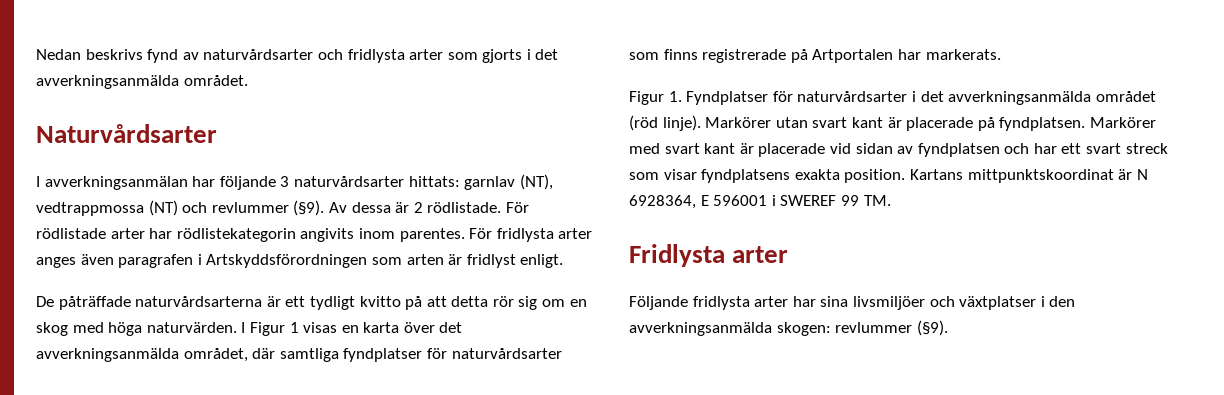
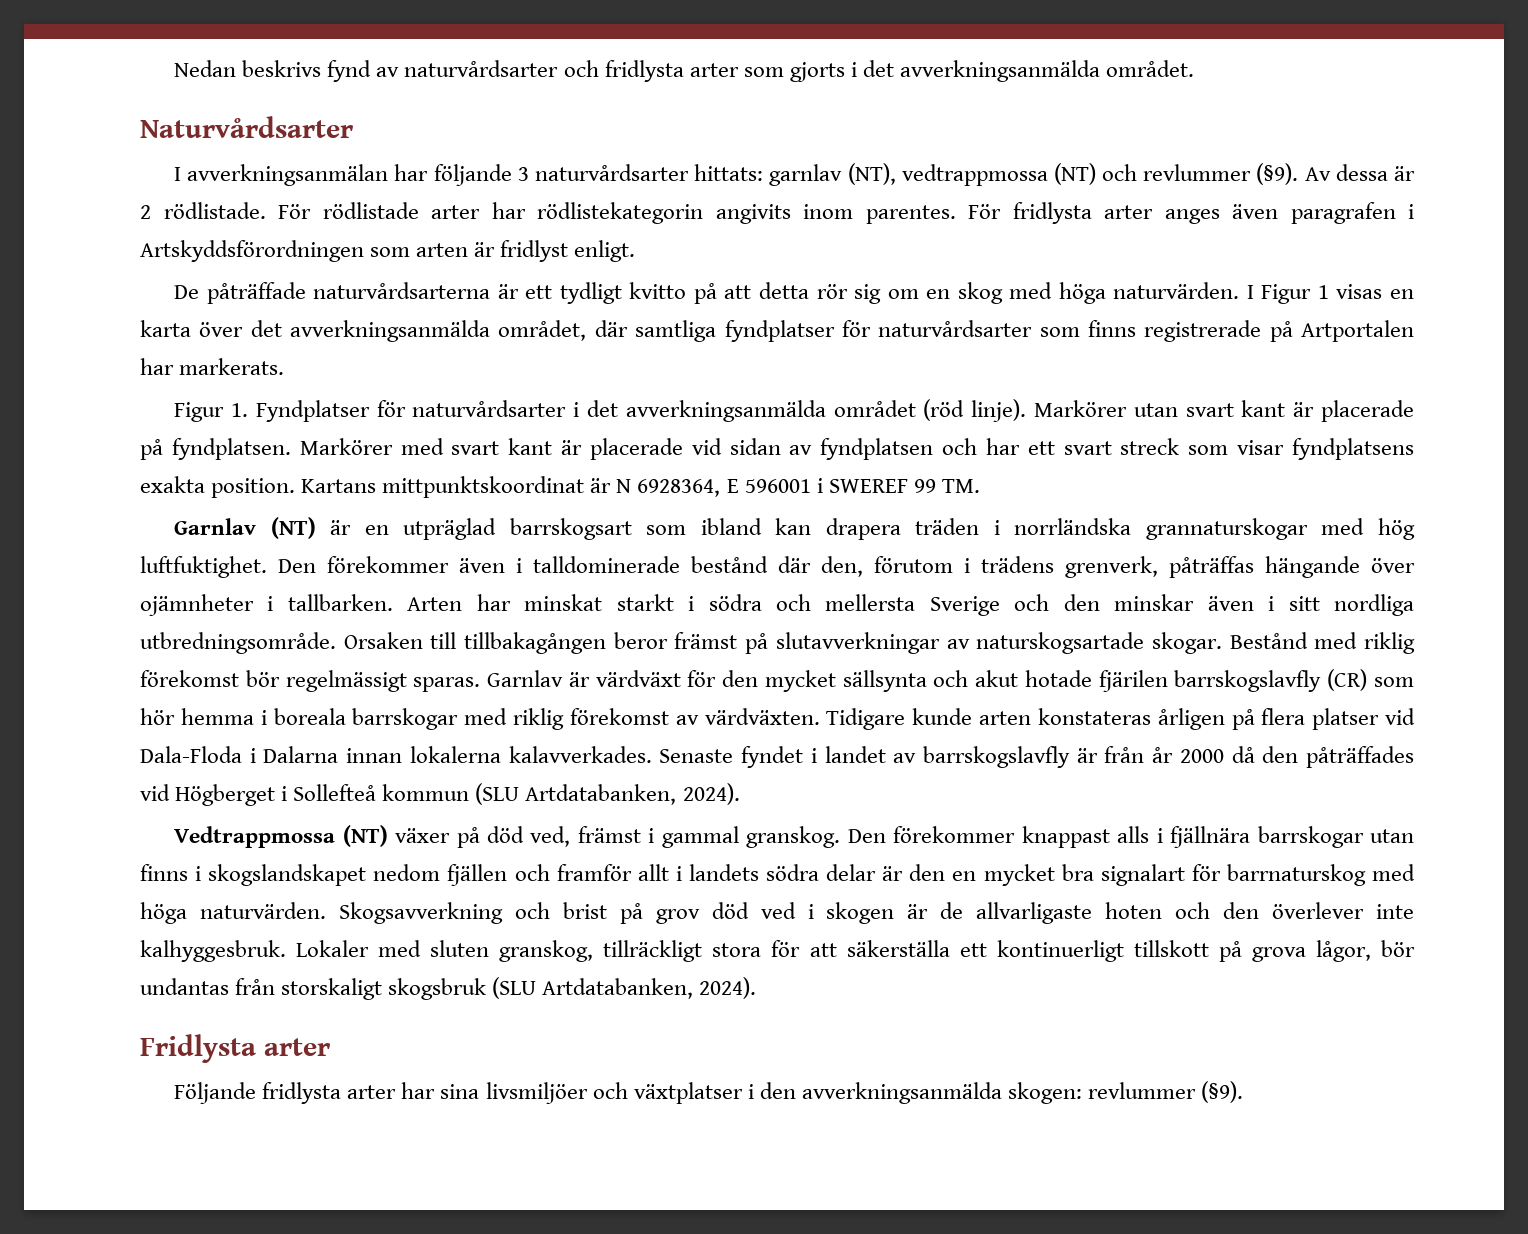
+ Garnlav (NT) är en utpräglad barrskogsart som ibland kan drapera träden i norrländska grannaturskogar med hög luftfuktighet. Den förekommer även i talldominerade bestånd där den, förutom i trädens grenverk, påträffas hängande över ojämnheter i tallbarken. Arten har minskat starkt i södra och mellersta Sverige och den minskar även i sitt nordliga utbredningsområde. Orsaken till tillbakagången beror främst på slutavverkningar av naturskogsartade skogar. Bestånd med riklig förekomst bör regelmässigt sparas. Garnlav är värdväxt för den mycket sällsynta och akut hotade fjärilen barrskogslavfly (CR) som hör hemma i boreala barrskogar med riklig förekomst av värdväxten. Tidigare kunde arten konstateras årligen på flera platser vid Dala-Floda i Dalarna innan lokalerna kalavverkades. Senaste fyndet i landet av barrskogslavfly är från år 2000 då den påträffades vid Högberget i Sollefteå kommun (SLU Artdatabanken, 2024).
+ Vedtrappmossa (NT) växer på död ved, främst i gammal granskog. Den förekommer knappast alls i fjällnära barrskogar utan finns i skogslandskapet nedom fjällen och framför allt i landets södra delar är den en mycket bra signalart för barrnaturskog med höga naturvärden. Skogsavverkning och brist på grov död ved i skogen är de allvarligaste hoten och den överlever inte kalhyggesbruk. Lokaler med sluten granskog, tillräckligt stora för att säkerställa ett kontinuerligt tillskott på grova lågor, bör undantas från storskaligt skogsbruk (SLU Artdatabanken, 2024).

